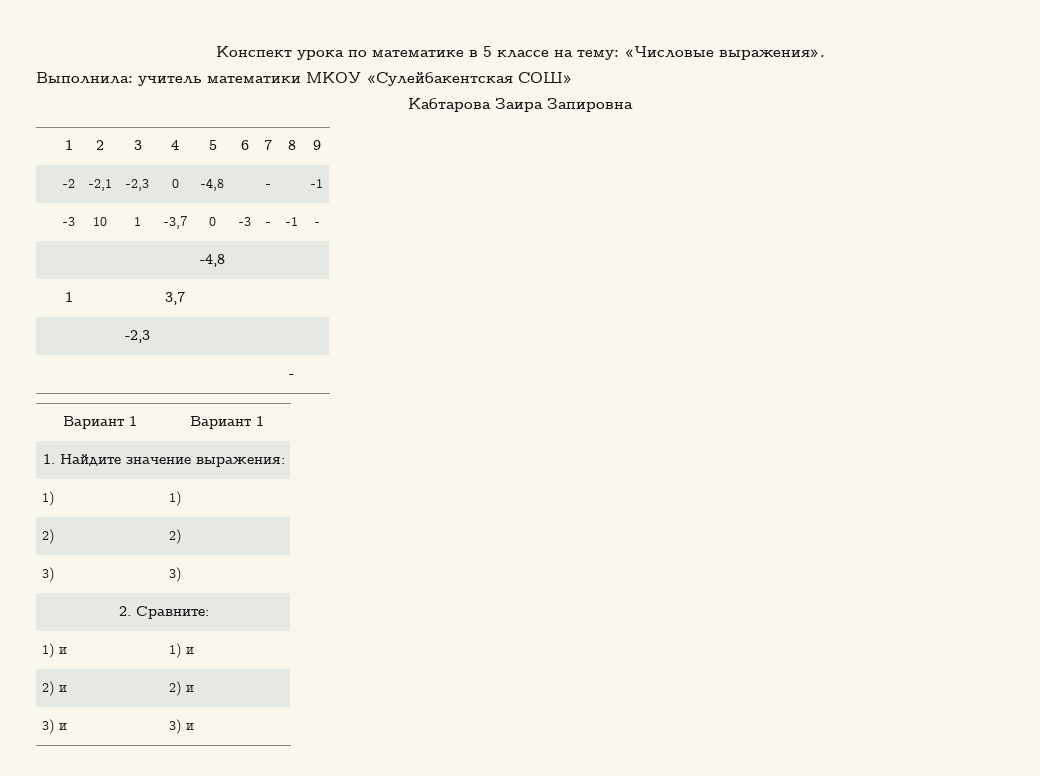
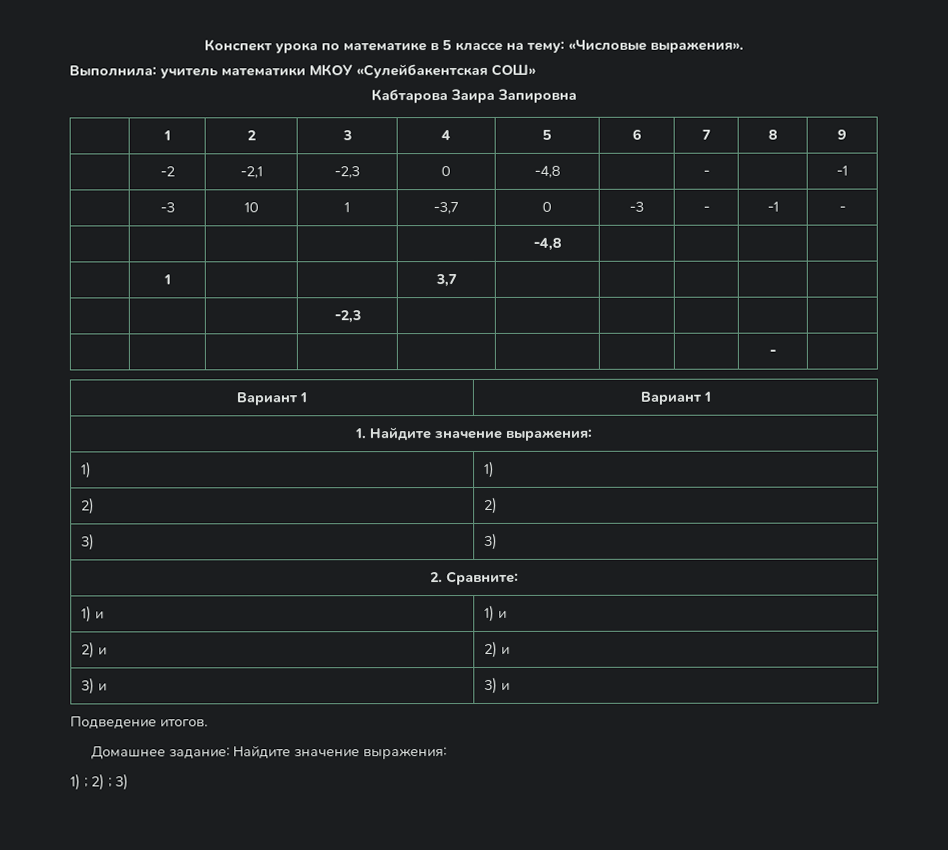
+ Подведение итогов.
+ Домашнее задание: Найдите значение выражения:
+ 1) ; 2) ; 3)

